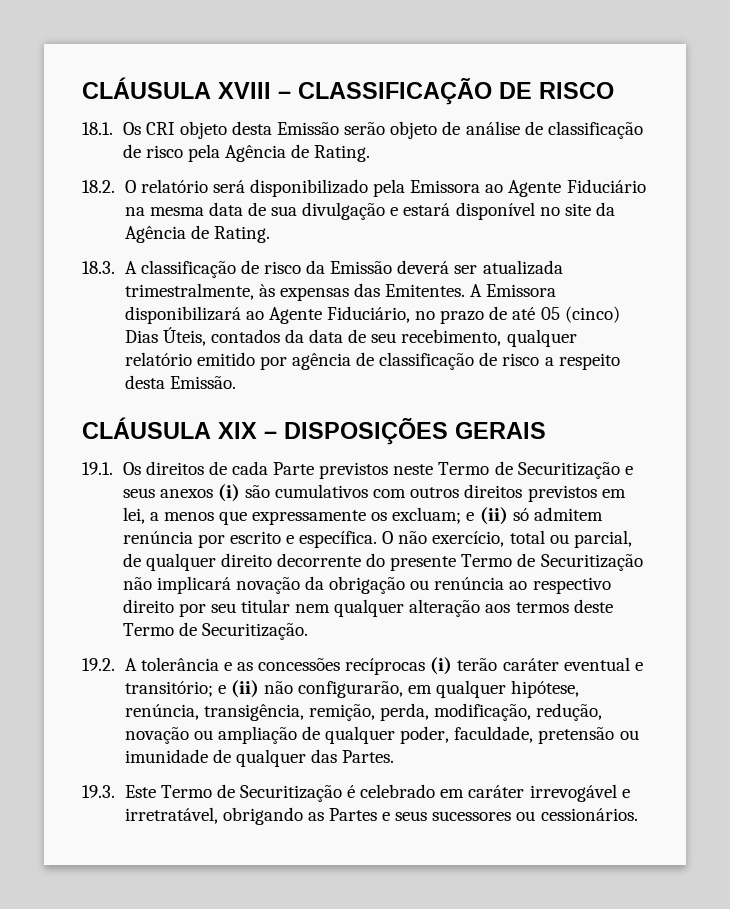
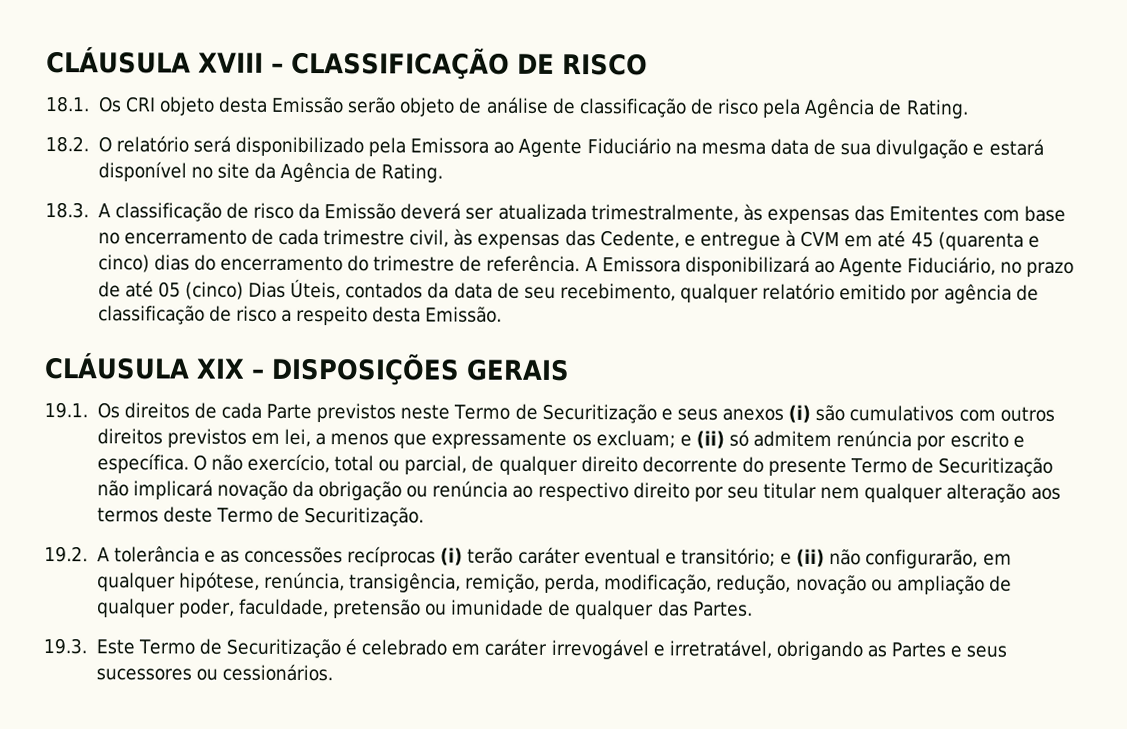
- 18.3. A classificação de risco da Emissão deverá ser atualizada trimestralmente, às expensas das Emitentes.
+ 18.3. A classificação de risco da Emissão deverá ser atualizada trimestralmente, às expensas das Emitentes com base no encerramento de cada trimestre civil, às expensas das Cedente, e entregue à CVM em até 45 (quarenta e cinco) dias do encerramento do trimestre de referência.

